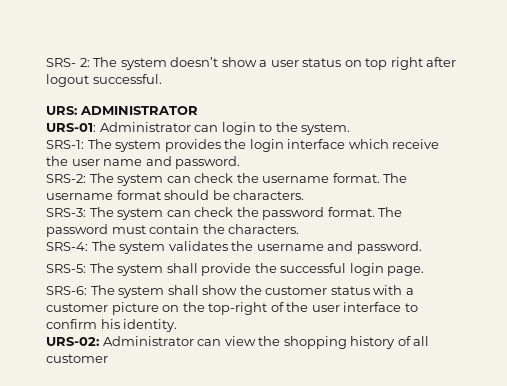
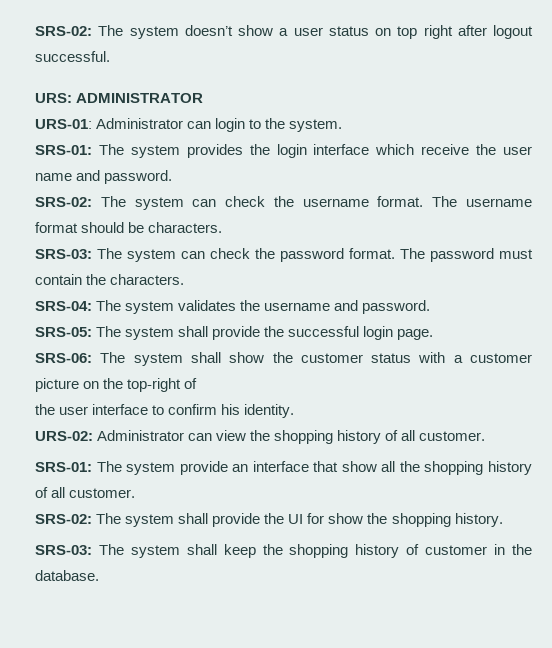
- SRS- 2: The system doesn’t show a user status on top right after logout successful.
+ SRS-02: The system doesn’t show a user status on top right after logout successful.
- SRS-1: The system provides the login interface which receive the user name and password.
+ SRS-01: The system provides the login interface which receive the user name and password.
- SRS-2: The system can check the username format.
+ SRS-02: The system can check the username format.
- SRS-3: The system can check the password format.
+ SRS-03: The system can check the password format.
- SRS-4: The system validates the username and password.
+ SRS-04: The system validates the username and password.
- SRS-5: The system shall provide the successful login page.
+ SRS-05: The system shall provide the successful login page.
- SRS-6: The system shall show the customer status with a customer picture on the top-right of the user interface to confirm his identity.
+ SRS-06: The system shall show the customer status with a customer picture on the top-right of
+ the user interface to confirm his identity.
- URS-02: Administrator can view the shopping history of all customer
+ URS-02: Administrator can view the shopping history of all customer.
+ SRS-01: The system provide an interface that show all the shopping history of all customer.
+ SRS-02: The system shall provide the UI for show the shopping history.
+ SRS-03: The system shall keep the shopping history of customer in the database.

